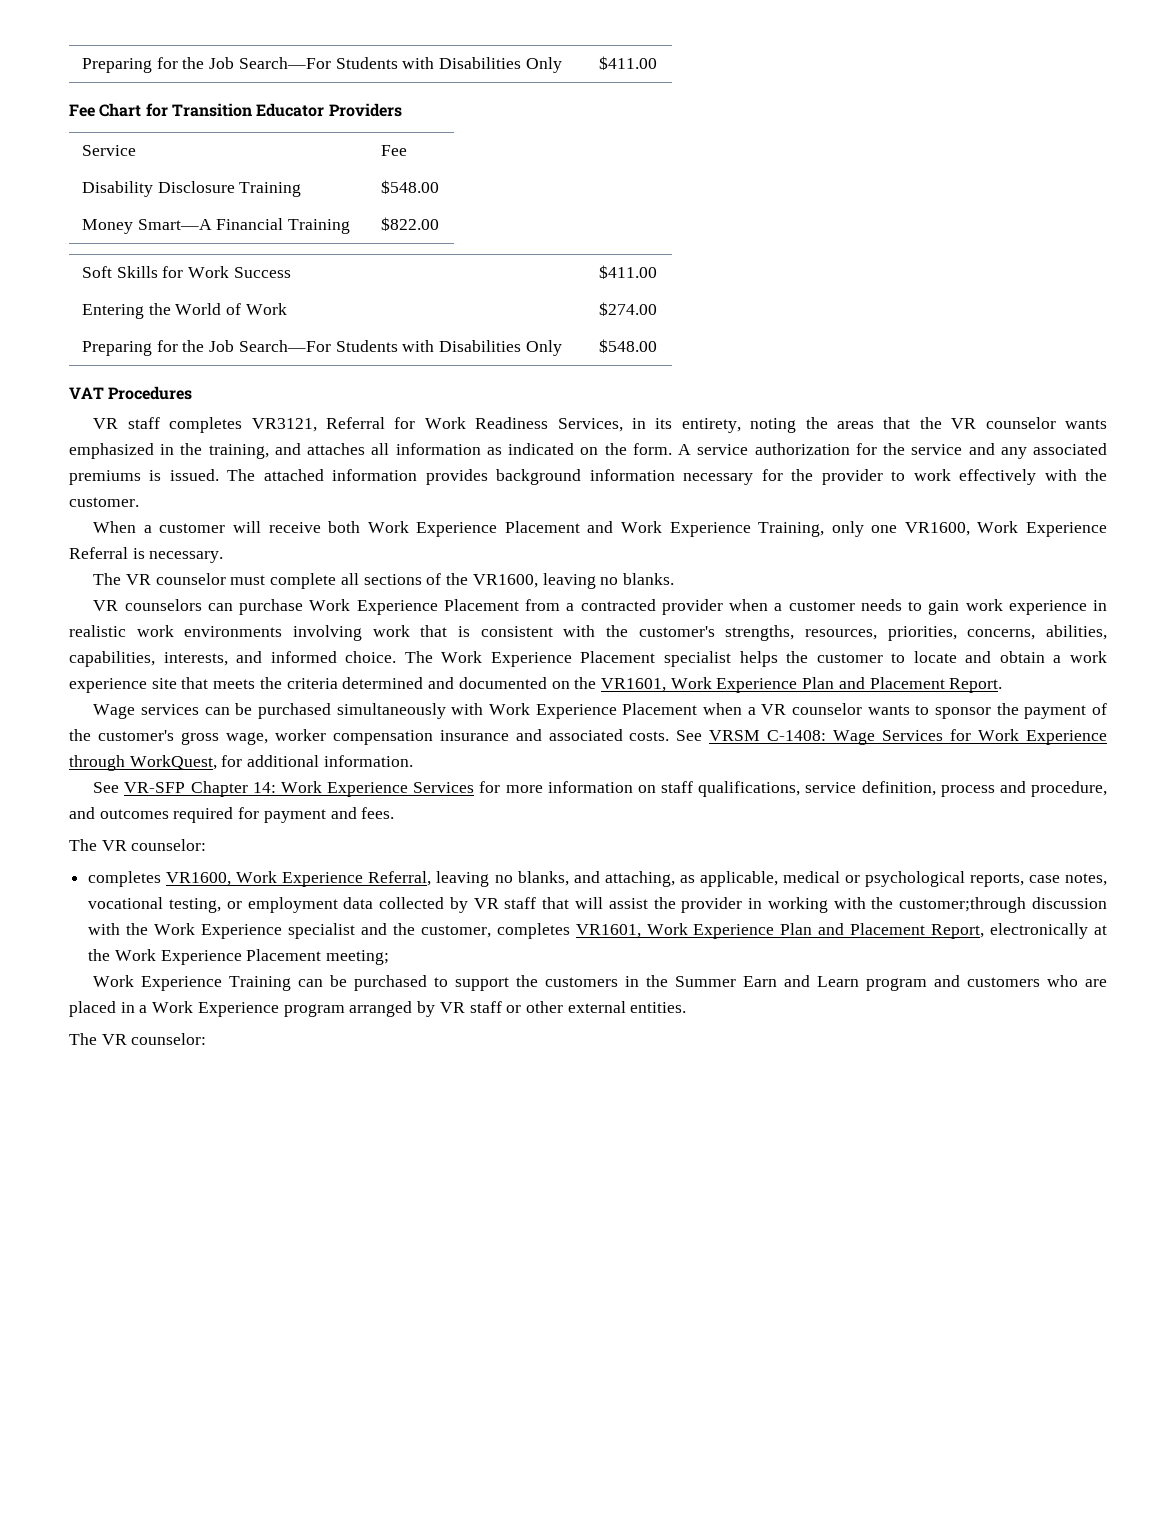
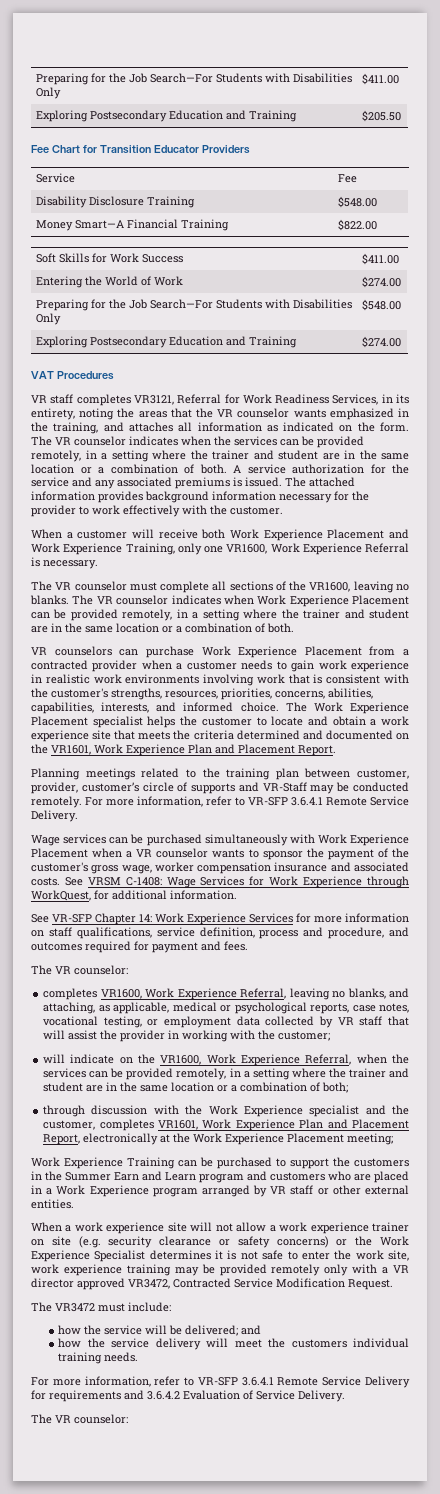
+ Exploring Postsecondary Education and Training | $205.50
+ Exploring Postsecondary Education and Training | $274.00
+ The VR counselor indicates when the services can be provided remotely, in a setting where the trainer and student are in the same location or a combination of both.
+ The VR counselor indicates when Work Experience Placement can be provided remotely, in a setting where the trainer and student are in the same location or a combination of both.
+ Planning meetings related to the training plan between customer, provider, customer’s circle of supports and VR-Staff may be conducted remotely. For more information, refer to VR-SFP 3.6.4.1 Remote Service Delivery.
- completes VR1600, Work Experience Referral, leaving no blanks, and attaching, as applicable, medical or psychological reports, case notes, vocational testing, or employment data collected by VR staff that will assist the provider in working with the customer;through discussion with the Work Experience specialist and the customer, completes VR1601, Work Experience Plan and Placement Report, electronically at the Work Experience Placement meeting;
+ completes VR1600, Work Experience Referral, leaving no blanks, and attaching, as applicable, medical or psychological reports, case notes, vocational testing, or employment data collected by VR staff that will assist the provider in working with the customer;
+ will indicate on the VR1600, Work Experience Referral, when the services can be provided remotely, in a setting where the trainer and student are in the same location or a combination of both;
+ through discussion with the Work Experience specialist and the customer, completes VR1601, Work Experience Plan and Placement Report, electronically at the Work Experience Placement meeting;
+ When a work experience site will not allow a work experience trainer on site (e.g. security clearance or safety concerns) or the Work Experience Specialist determines it is not safe to enter the work site, work experience training may be provided remotely only with a VR director approved VR3472, Contracted Service Modification Request.
+ The VR3472 must include:
+ how the service will be delivered; and
+ how the service delivery will meet the customers individual training needs.
+ For more information, refer to VR-SFP 3.6.4.1 Remote Service Delivery for requirements and 3.6.4.2 Evaluation of Service Delivery.

